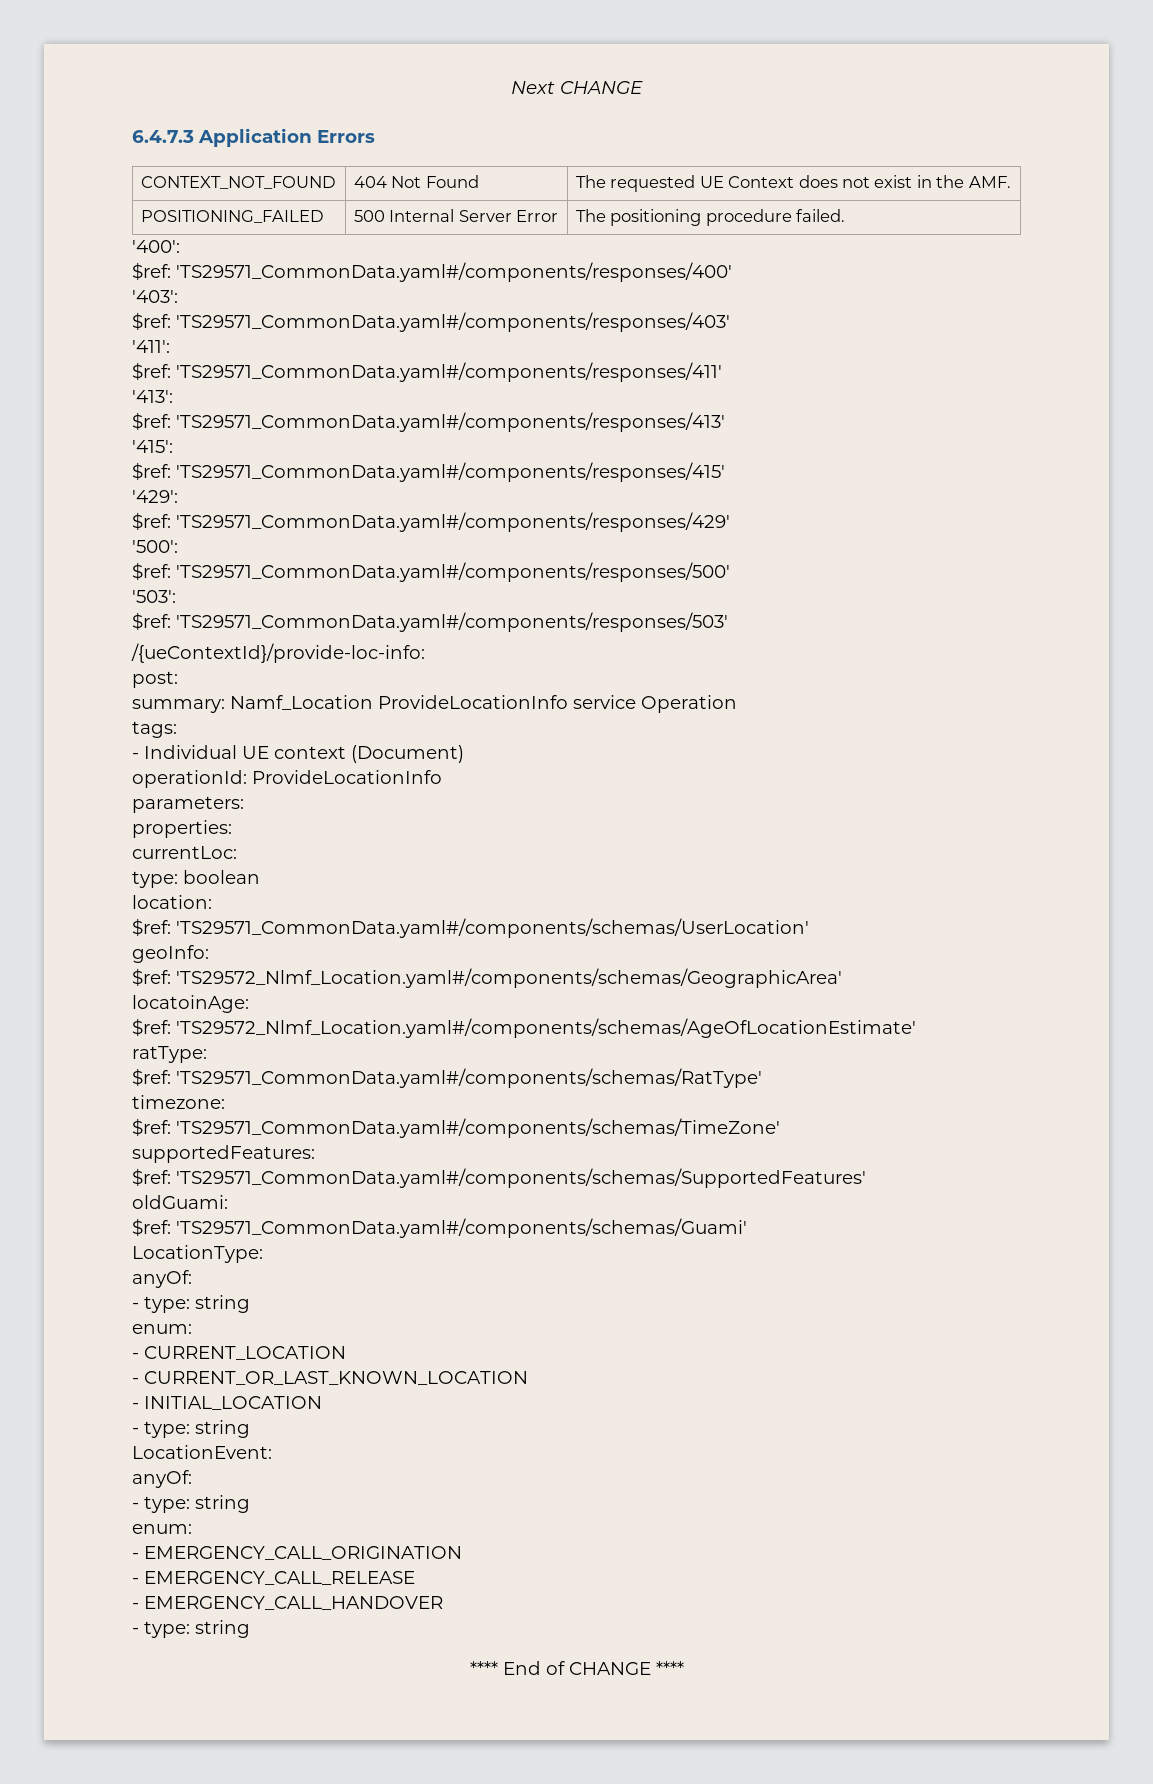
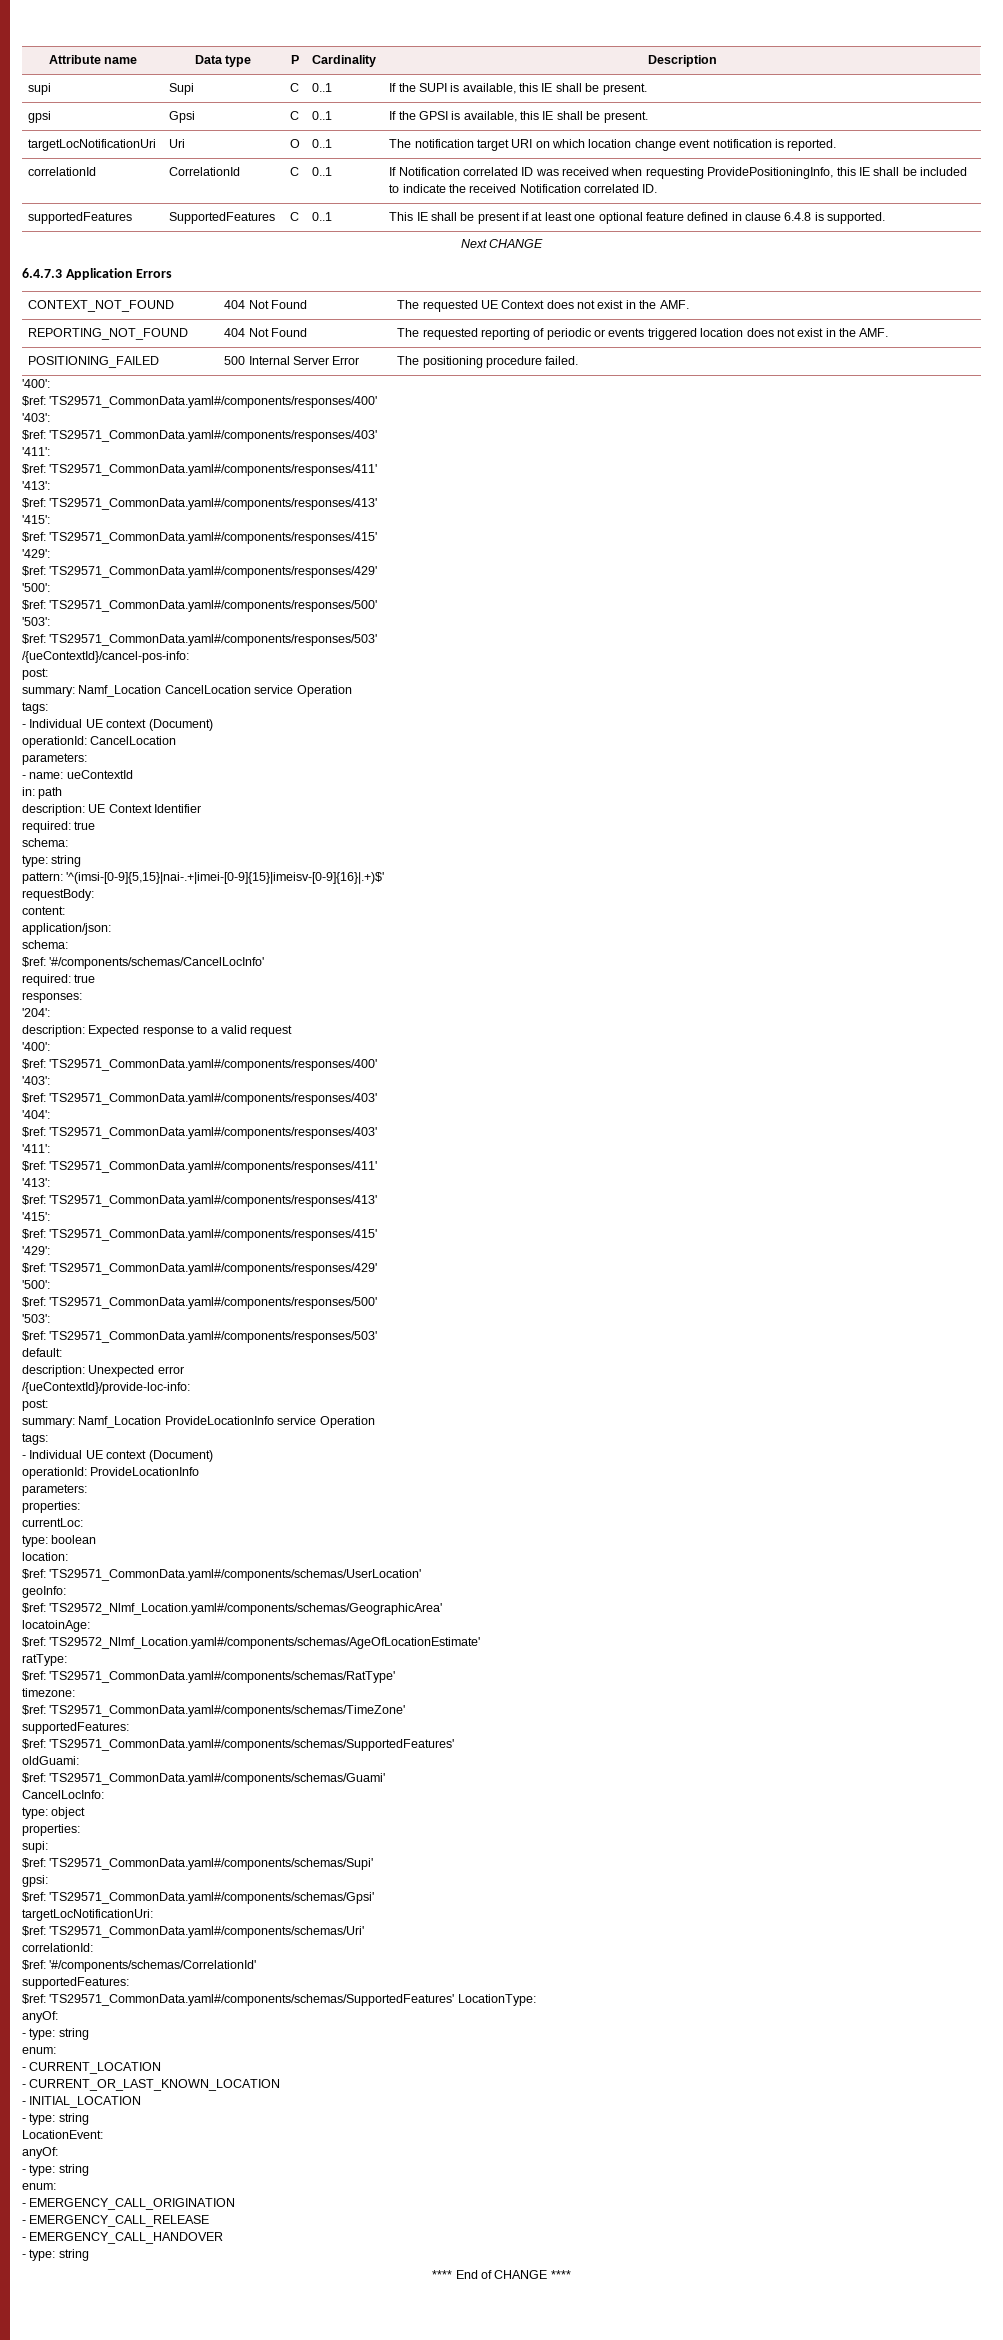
+ Attribute name | Data type | P | Cardinality | Description
+ supi | Supi | C | 0..1 | If the SUPI is available, this IE shall be present.
+ gpsi | Gpsi | C | 0..1 | If the GPSI is available, this IE shall be present.
+ targetLocNotificationUri | Uri | O | 0..1 | The notification target URI on which location change event notification is reported.
+ correlationId | CorrelationId | C | 0..1 | If Notification correlated ID was received when requesting ProvidePositioningInfo, this IE shall be included to indicate the received Notification correlated ID.
+ supportedFeatures | SupportedFeatures | C | 0..1 | This IE shall be present if at least one optional feature defined in clause 6.4.8 is supported.
+ REPORTING_NOT_FOUND | 404 Not Found | The requested reporting of periodic or events triggered location does not exist in the AMF.
+ /{ueContextId}/cancel-pos-info:
+ post:
+ summary: Namf_Location CancelLocation service Operation
+ tags:
+ - Individual UE context (Document)
+ operationId: CancelLocation
+ parameters:
+ - name: ueContextId
+ in: path
+ description: UE Context Identifier
+ required: true
+ schema:
+ type: string
+ pattern: '^(imsi-[0-9]{5,15}|nai-.+|imei-[0-9]{15}|imeisv-[0-9]{16}|.+)$'
+ requestBody:
+ content:
+ application/json:
+ schema:
+ $ref: '#/components/schemas/CancelLocInfo'
+ required: true
+ responses:
+ '204':
+ description: Expected response to a valid request
+ '400':
+ $ref: 'TS29571_CommonData.yaml#/components/responses/400'
+ '403':
+ $ref: 'TS29571_CommonData.yaml#/components/responses/403'
+ '404':
+ $ref: 'TS29571_CommonData.yaml#/components/responses/403'
+ '411':
+ $ref: 'TS29571_CommonData.yaml#/components/responses/411'
+ '413':
+ $ref: 'TS29571_CommonData.yaml#/components/responses/413'
+ '415':
+ $ref: 'TS29571_CommonData.yaml#/components/responses/415'
+ '429':
+ $ref: 'TS29571_CommonData.yaml#/components/responses/429'
+ '500':
+ $ref: 'TS29571_CommonData.yaml#/components/responses/500'
+ '503':
+ $ref: 'TS29571_CommonData.yaml#/components/responses/503'
+ default:
+ description: Unexpected error
- LocationType:
+ CancelLocInfo:
+ type: object
+ properties:
+ supi:
+ $ref: 'TS29571_CommonData.yaml#/components/schemas/Supi'
+ gpsi:
+ $ref: 'TS29571_CommonData.yaml#/components/schemas/Gpsi'
+ targetLocNotificationUri:
+ $ref: 'TS29571_CommonData.yaml#/components/schemas/Uri'
+ correlationId:
+ $ref: '#/components/schemas/CorrelationId'
+ supportedFeatures:
+ $ref: 'TS29571_CommonData.yaml#/components/schemas/SupportedFeatures' LocationType:

